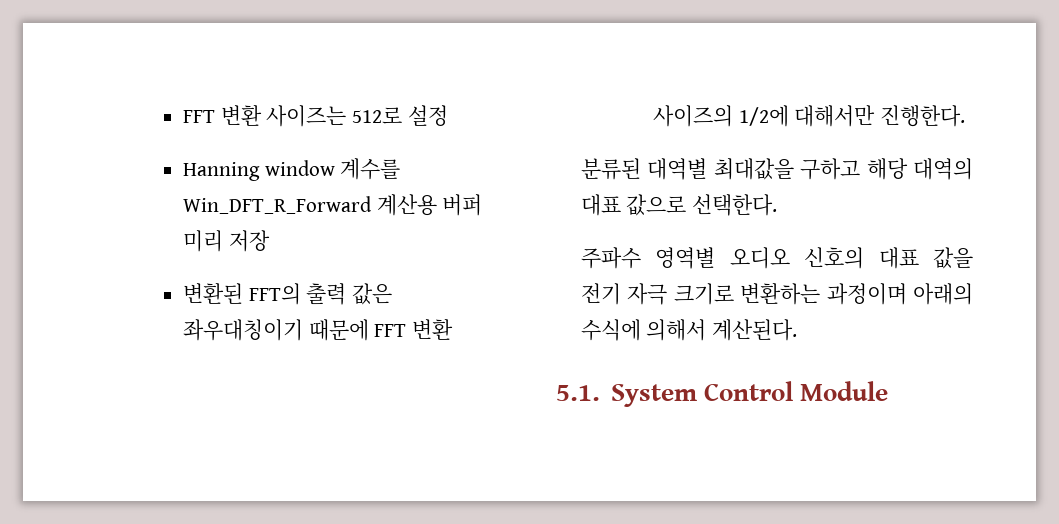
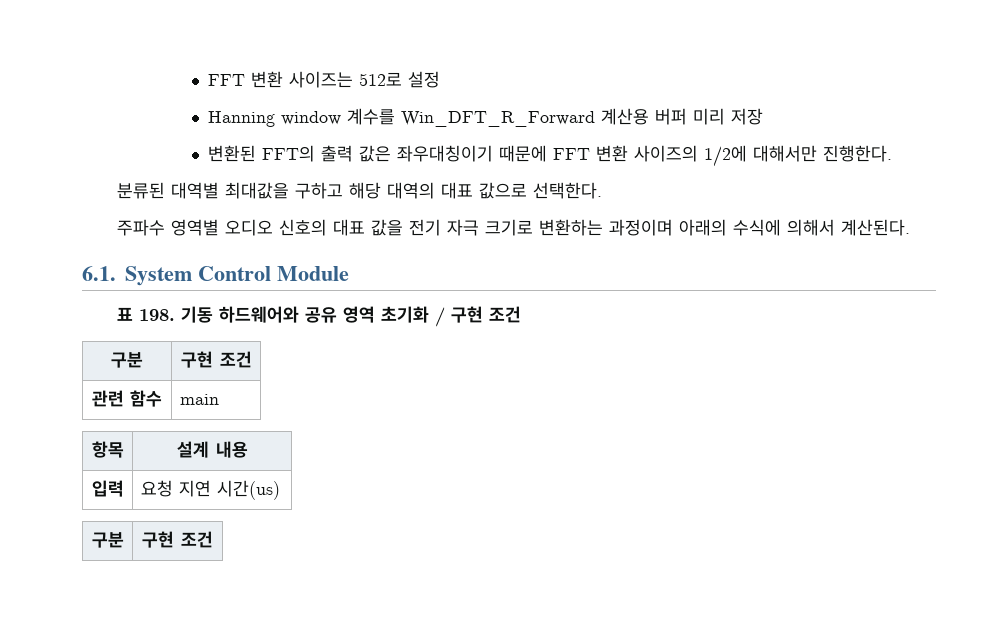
- 5.1. System Control Module
+ 6.1. System Control Module
+ 표 198. 기동 하드웨어와 공유 영역 초기화 / 구현 조건
+ 구분 | 구현 조건
+ 관련 함수 | main
+ 항목 | 설계 내용
+ 입력 | 요청 지연 시간(us)
+ 구분 | 구현 조건

